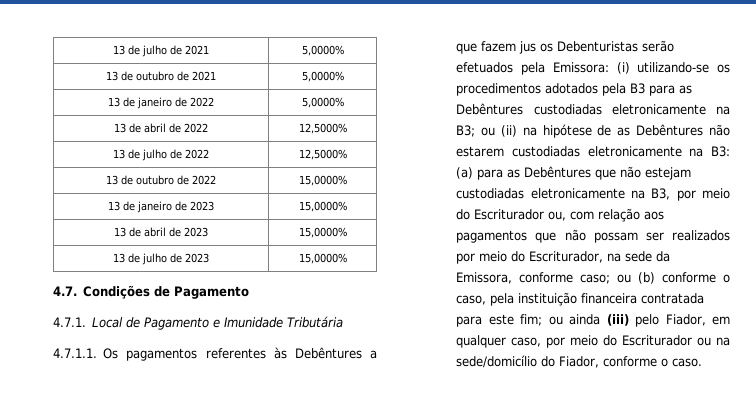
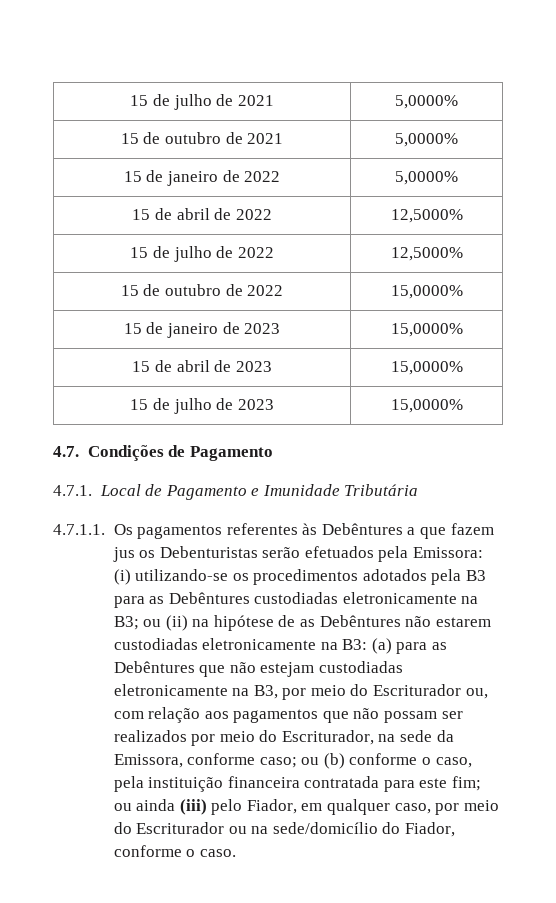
- 13 de julho de 2021 | 5,0000%
+ 15 de julho de 2021 | 5,0000%
- 13 de outubro de 2021 | 5,0000%
+ 15 de outubro de 2021 | 5,0000%
- 13 de janeiro de 2022 | 5,0000%
+ 15 de janeiro de 2022 | 5,0000%
- 13 de abril de 2022 | 12,5000%
+ 15 de abril de 2022 | 12,5000%
- 13 de julho de 2022 | 12,5000%
+ 15 de julho de 2022 | 12,5000%
- 13 de outubro de 2022 | 15,0000%
+ 15 de outubro de 2022 | 15,0000%
- 13 de janeiro de 2023 | 15,0000%
+ 15 de janeiro de 2023 | 15,0000%
- 13 de abril de 2023 | 15,0000%
+ 15 de abril de 2023 | 15,0000%
- 13 de julho de 2023 | 15,0000%
+ 15 de julho de 2023 | 15,0000%

